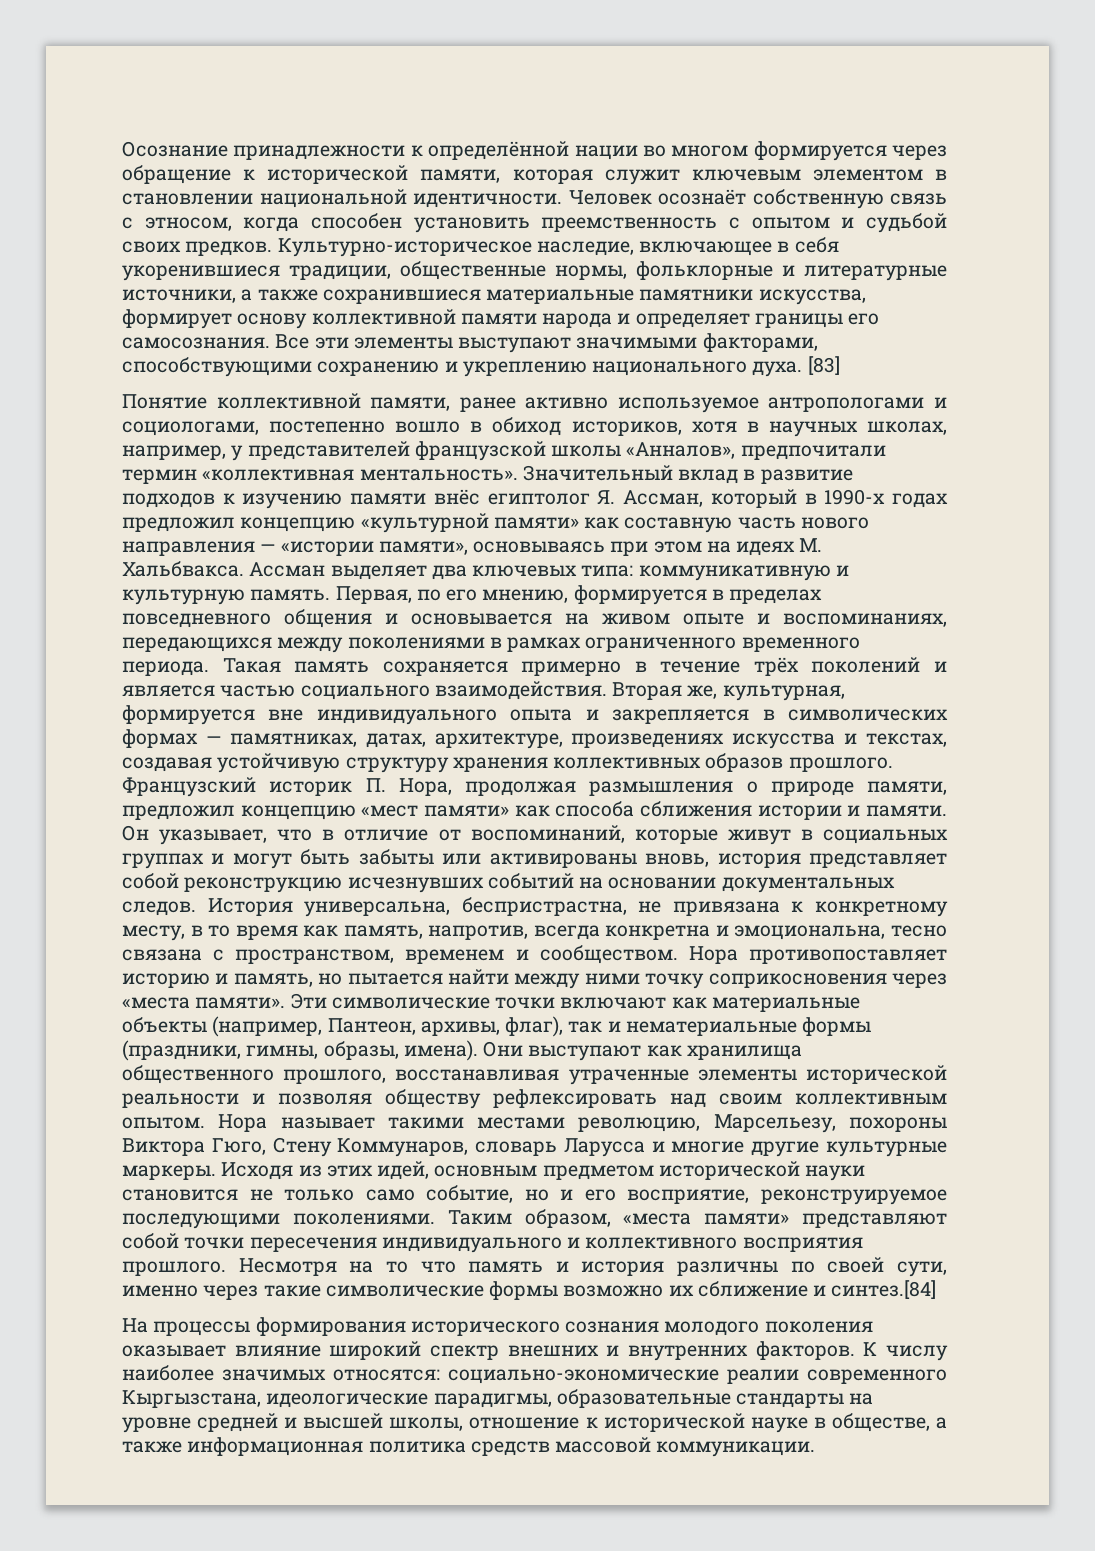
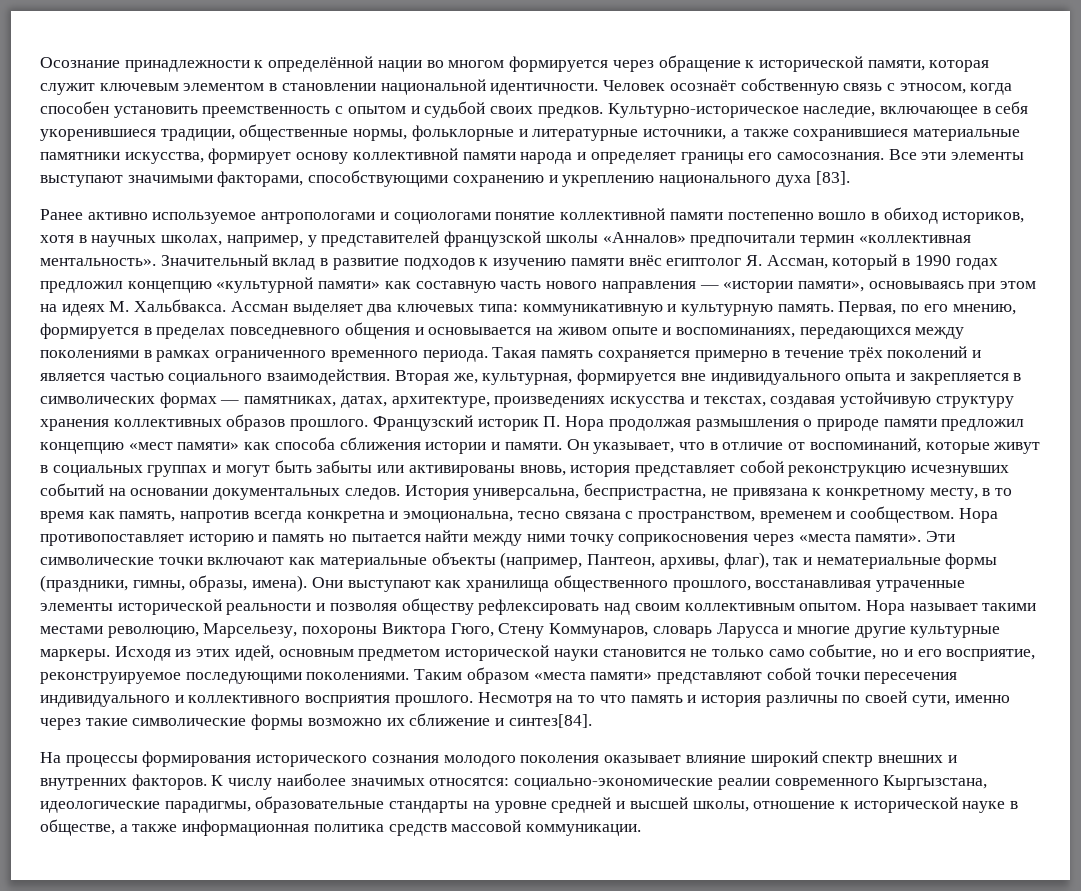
- Все эти элементы выступают значимыми факторами, способствующими сохранению и укреплению национального духа. [83]
- Понятие коллективной памяти, ранее активно используемое антропологами и социологами, постепенно вошло в обиход историков, хотя в научных школах, например, у представителей французской школы «Анналов», предпочитали термин «коллективная ментальность».
+ Все эти элементы выступают значимыми факторами, способствующими сохранению и укреплению национального духа [83].
+ Ранее активно используемое антропологами и социологами понятие коллективной памяти постепенно вошло в обиход историков, хотя в научных школах, например, у представителей французской школы «Анналов» предпочитали термин «коллективная ментальность».
- Значительный вклад в развитие подходов к изучению памяти внёс египтолог Я. Ассман, который в 1990-х годах предложил концепцию «культурной памяти» как составную часть нового направления — «истории памяти», основываясь при этом на идеях М. Хальбвакса.
+ Значительный вклад в развитие подходов к изучению памяти внёс египтолог Я. Ассман, который в 1990 годах предложил концепцию «культурной памяти» как составную часть нового направления — «истории памяти», основываясь при этом на идеях М. Хальбвакса.
- Французский историк П. Нора, продолжая размышления о природе памяти, предложил концепцию «мест памяти» как способа сближения истории и памяти.
+ Французский историк П. Нора продолжая размышления о природе памяти предложил концепцию «мест памяти» как способа сближения истории и памяти.
- История универсальна, беспристрастна, не привязана к конкретному месту, в то время как память, напротив, всегда конкретна и эмоциональна, тесно связана с пространством, временем и сообществом.
+ История универсальна, беспристрастна, не привязана к конкретному месту, в то время как память, напротив всегда конкретна и эмоциональна, тесно связана с пространством, временем и сообществом.
- Нора противопоставляет историю и память, но пытается найти между ними точку соприкосновения через «места памяти».
+ Нора противопоставляет историю и память но пытается найти между ними точку соприкосновения через «места памяти».
- Таким образом, «места памяти» представляют собой точки пересечения индивидуального и коллективного восприятия прошлого.
+ Таким образом «места памяти» представляют собой точки пересечения индивидуального и коллективного восприятия прошлого.
- Несмотря на то что память и история различны по своей сути, именно через такие символические формы возможно их сближение и синтез.[84]
+ Несмотря на то что память и история различны по своей сути, именно через такие символические формы возможно их сближение и синтез[84].

